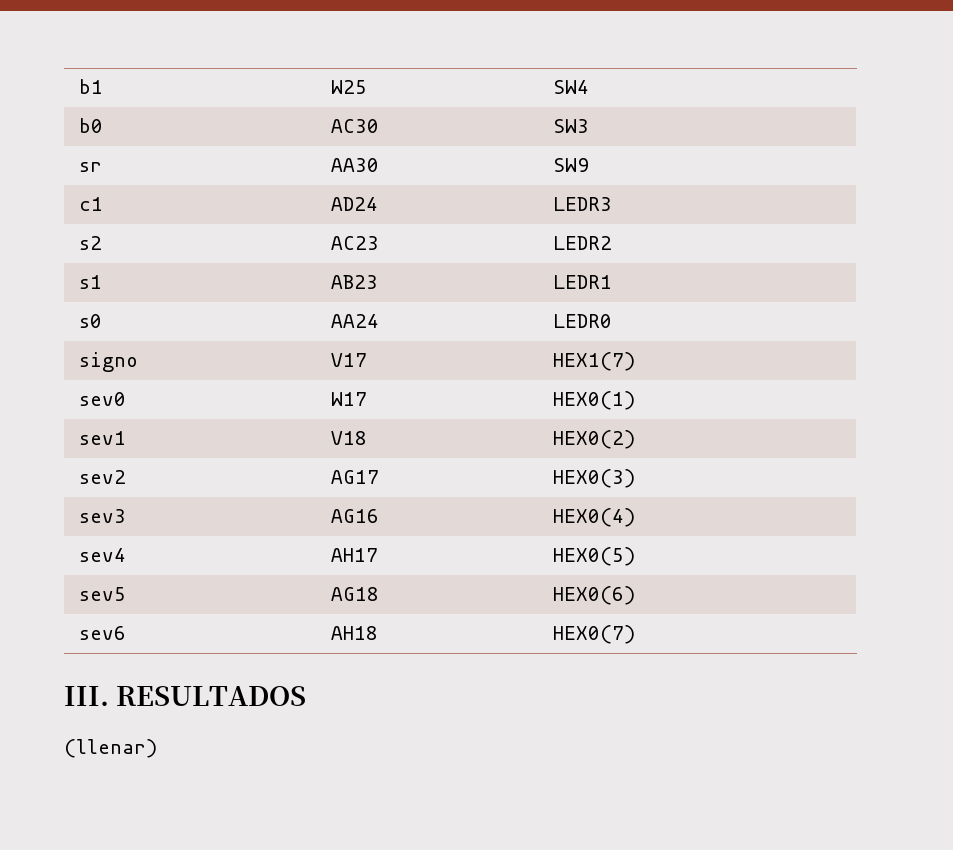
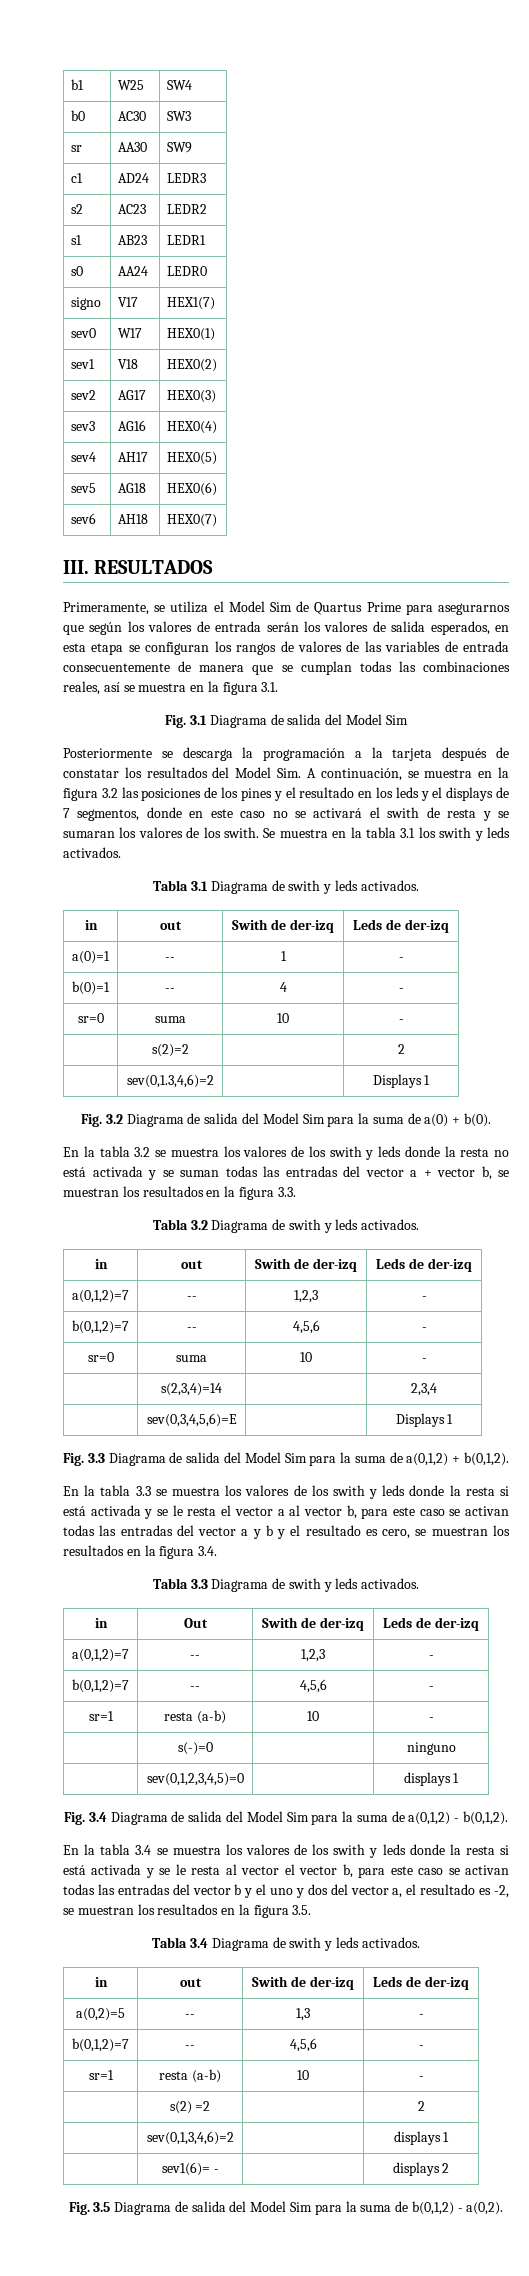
- (llenar)
+ Primeramente, se utiliza el Model Sim de Quartus Prime para asegurarnos que según los valores de entrada serán los valores de salida esperados, en esta etapa se configuran los rangos de valores de las variables de entrada consecuentemente de manera que se cumplan todas las combinaciones reales, así se muestra en la figura 3.1.
+ Fig. 3.1 Diagrama de salida del Model Sim
+ Posteriormente se descarga la programación a la tarjeta después de constatar los resultados del Model Sim. A continuación, se muestra en la figura 3.2 las posiciones de los pines y el resultado en los leds y el displays de 7 segmentos, donde en este caso no se activará el swith de resta y se sumaran los valores de los swith. Se muestra en la tabla 3.1 los swith y leds activados.
+ Tabla 3.1 Diagrama de swith y leds activados.
+ in | out | Swith de der-izq | Leds de der-izq
+ a(0)=1 | -- | 1 | -
+ b(0)=1 | -- | 4 | -
+ sr=0 | suma | 10 | -
+ | s(2)=2 | | 2
+ | sev(0,1.3,4,6)=2 | | Displays 1
+ Fig. 3.2 Diagrama de salida del Model Sim para la suma de a(0) + b(0).
+ En la tabla 3.2 se muestra los valores de los swith y leds donde la resta no está activada y se suman todas las entradas del vector a + vector b, se muestran los resultados en la figura 3.3.
+ Tabla 3.2 Diagrama de swith y leds activados.
+ in | out | Swith de der-izq | Leds de der-izq
+ a(0,1,2)=7 | -- | 1,2,3 | -
+ b(0,1,2)=7 | -- | 4,5,6 | -
+ sr=0 | suma | 10 | -
+ | s(2,3,4)=14 | | 2,3,4
+ | sev(0,3,4,5,6)=E | | Displays 1
+ Fig. 3.3 Diagrama de salida del Model Sim para la suma de a(0,1,2) + b(0,1,2).
+ En la tabla 3.3 se muestra los valores de los swith y leds donde la resta si está activada y se le resta el vector a al vector b, para este caso se activan todas las entradas del vector a y b y el resultado es cero, se muestran los resultados en la figura 3.4.
+ Tabla 3.3 Diagrama de swith y leds activados.
+ in | Out | Swith de der-izq | Leds de der-izq
+ a(0,1,2)=7 | -- | 1,2,3 | -
+ b(0,1,2)=7 | -- | 4,5,6 | -
+ sr=1 | resta (a-b) | 10 | -
+ | s(-)=0 | | ninguno
+ | sev(0,1,2,3,4,5)=0 | | displays 1
+ Fig. 3.4 Diagrama de salida del Model Sim para la suma de a(0,1,2) - b(0,1,2).
+ En la tabla 3.4 se muestra los valores de los swith y leds donde la resta si está activada y se le resta al vector el vector b, para este caso se activan todas las entradas del vector b y el uno y dos del vector a, el resultado es -2, se muestran los resultados en la figura 3.5.
+ Tabla 3.4 Diagrama de swith y leds activados.
+ in | out | Swith de der-izq | Leds de der-izq
+ a(0,2)=5 | -- | 1,3 | -
+ b(0,1,2)=7 | -- | 4,5,6 | -
+ sr=1 | resta (a-b) | 10 | -
+ | s(2) =2 | | 2
+ | sev(0,1,3,4,6)=2 | | displays 1
+ | sev1(6)= - | | displays 2
+ Fig. 3.5 Diagrama de salida del Model Sim para la suma de b(0,1,2) - a(0,2).

